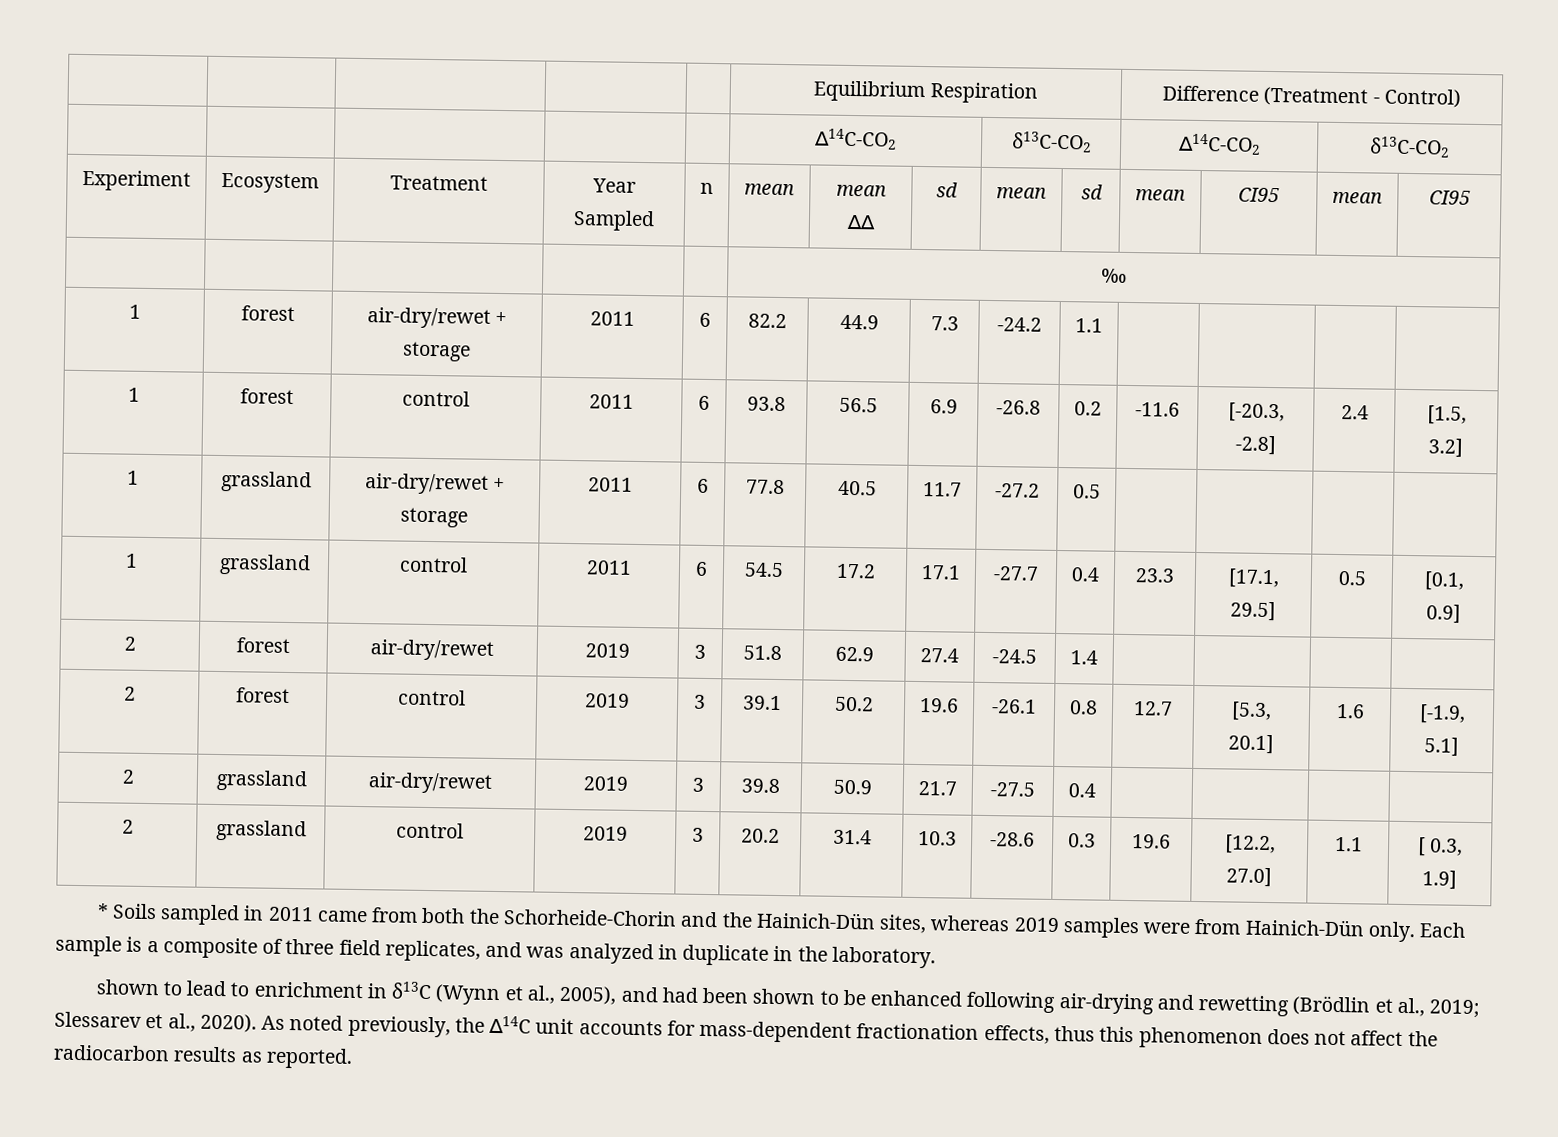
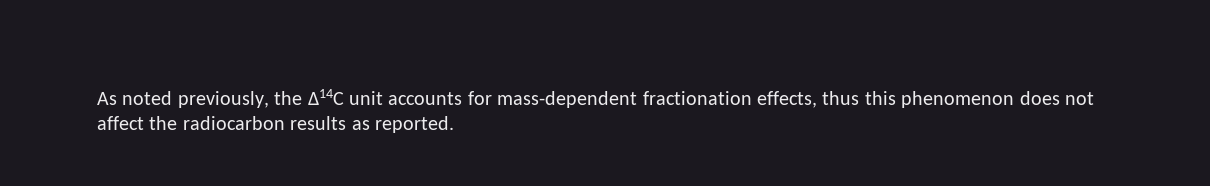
- | | | | | Equilibrium Respiration | Difference (Treatment - Control)
- | | | | | ∆14C-CO2 | δ13C-CO2 | ∆14C-CO2 | δ13C-CO2
- Experiment | Ecosystem | Treatment | Year Sampled | n | mean | mean ∆∆ | sd | mean | sd | mean | CI95 | mean | CI95
- | | | | | ‰
- 1 | forest | air-dry/rewet + storage | 2011 | 6 | 82.2 | 44.9 | 7.3 | -24.2 | 1.1 | | | |
- 1 | forest | control | 2011 | 6 | 93.8 | 56.5 | 6.9 | -26.8 | 0.2 | -11.6 | [-20.3, -2.8] | 2.4 | [1.5, 3.2]
- 1 | grassland | air-dry/rewet + storage | 2011 | 6 | 77.8 | 40.5 | 11.7 | -27.2 | 0.5 | | | |
- 1 | grassland | control | 2011 | 6 | 54.5 | 17.2 | 17.1 | -27.7 | 0.4 | 23.3 | [17.1, 29.5] | 0.5 | [0.1, 0.9]
- 2 | forest | air-dry/rewet | 2019 | 3 | 51.8 | 62.9 | 27.4 | -24.5 | 1.4 | | | |
- 2 | forest | control | 2019 | 3 | 39.1 | 50.2 | 19.6 | -26.1 | 0.8 | 12.7 | [5.3, 20.1] | 1.6 | [-1.9, 5.1]
- 2 | grassland | air-dry/rewet | 2019 | 3 | 39.8 | 50.9 | 21.7 | -27.5 | 0.4 | | | |
- 2 | grassland | control | 2019 | 3 | 20.2 | 31.4 | 10.3 | -28.6 | 0.3 | 19.6 | [12.2, 27.0] | 1.1 | [ 0.3, 1.9]
- * Soils sampled in 2011 came from both the Schorheide-Chorin and the Hainich-Dün sites, whereas 2019 samples were from Hainich-Dün only. Each sample is a composite of three field replicates, and was analyzed in duplicate in the laboratory.
- shown to lead to enrichment in δ13C (Wynn et al., 2005), and had been shown to be enhanced following air-drying and rewetting (Brödlin et al., 2019; Slessarev et al., 2020).

